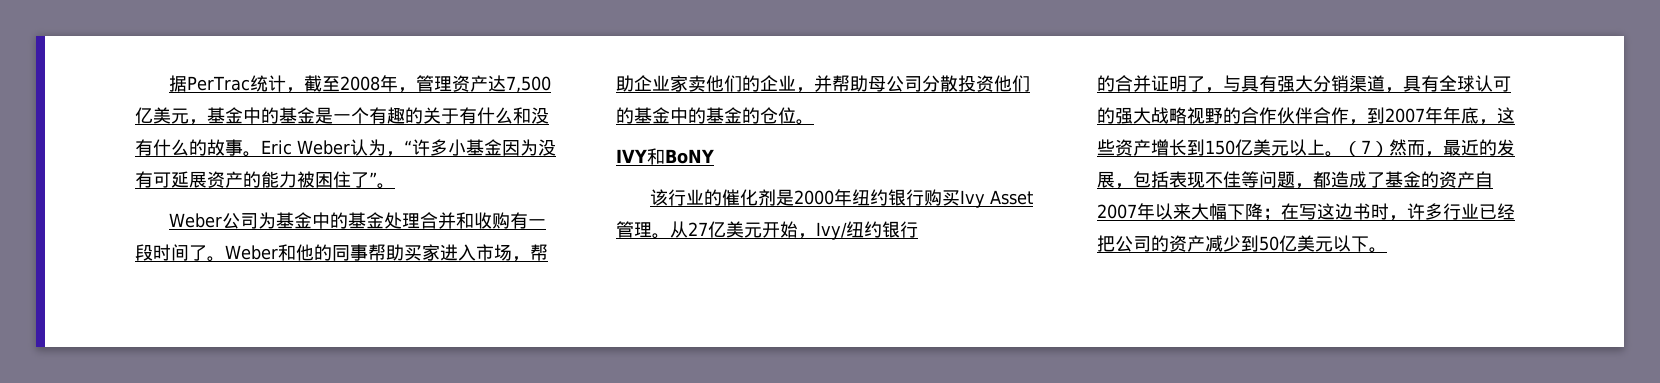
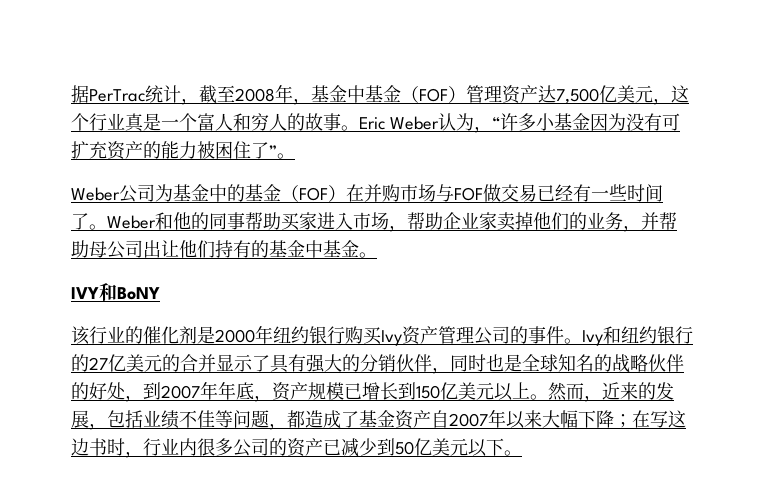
- 据PerTrac统计，截至2008年，管理资产达7,500亿美元，基金中的基金是一个有趣的关于有什么和没有什么的故事。
+ 据PerTrac统计，截至2008年，基金中基金（FOF）管理资产达7,500亿美元，这个行业真是一个富人和穷人的故事。
- Eric Weber认为，“许多小基金因为没有可延展资产的能力被困住了”。
+ Eric Weber认为，“许多小基金因为没有可扩充资产的能力被困住了”。
- Weber公司为基金中的基金处理合并和收购有一段时间了。
+ Weber公司为基金中的基金（FOF）在并购市场与FOF做交易已经有一些时间了。
- Weber和他的同事帮助买家进入市场，帮助企业家卖他们的企业，并帮助母公司分散投资他们的基金中的基金的仓位。
+ Weber和他的同事帮助买家进入市场，帮助企业家卖掉他们的业务，并帮助母公司出让他们持有的基金中基金。
- 该行业的催化剂是2000年纽约银行购买Ivy Asset管理。从27亿美元开始，Ivy/纽约银行
- 的合并证明了，与具有强大分销渠道，具有全球认可的强大战略视野的合作伙伴合作，到2007年年底，这些资产增长到150亿美元以上。
+ 该行业的催化剂是2000年纽约银行购买Ivy资产管理公司的事件。Ivy和纽约银行的27亿美元的合并显示了具有强大的分销伙伴，同时也是全球知名的战略伙伴的好处，到2007年年底，资产规模已增长到150亿美元以上。
- （7）然而，最近的发展，包括表现不佳等问题，都造成了基金的资产自2007年以来大幅下降；在写这边书时，许多行业已经把公司的资产减少到50亿美元以下。
+ 然而，近来的发展，包括业绩不佳等问题，都造成了基金资产自2007年以来大幅下降；在写这边书时，行业内很多公司的资产已减少到50亿美元以下。

